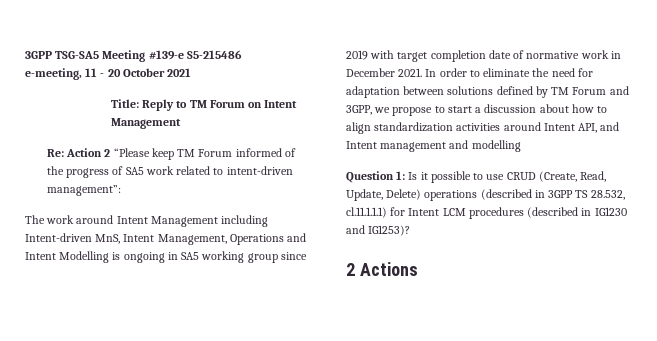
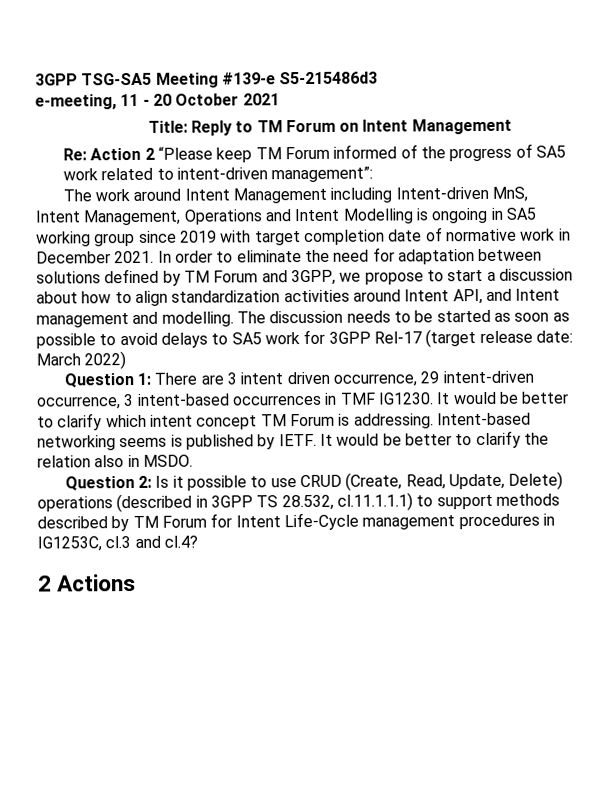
- 3GPP TSG-SA5 Meeting #139-e S5-215486
+ 3GPP TSG-SA5 Meeting #139-e S5-215486d3
- In order to eliminate the need for adaptation between solutions defined by TM Forum and 3GPP, we propose to start a discussion about how to align standardization activities around Intent API, and Intent management and modelling
- Question 1: Is it possible to use CRUD (Create, Read, Update, Delete) operations (described in 3GPP TS 28.532, cl.11.1.1.1) for Intent LCM procedures (described in IG1230 and IG1253)?
+ In order to eliminate the need for adaptation between solutions defined by TM Forum and 3GPP, we propose to start a discussion about how to align standardization activities around Intent API, and Intent management and modelling. The discussion needs to be started as soon as possible to avoid delays to SA5 work for 3GPP Rel-17 (target release date: March 2022)
+ Question 1: There are 3 intent driven occurrence, 29 intent-driven occurrence, 3 intent-based occurrences in TMF IG1230. It would be better to clarify which intent concept TM Forum is addressing. Intent-based networking seems is published by IETF. It would be better to clarify the relation also in MSDO.
+ Question 2: Is it possible to use CRUD (Create, Read, Update, Delete) operations (described in 3GPP TS 28.532, cl.11.1.1.1) to support methods described by TM Forum for Intent Life-Cycle management procedures in IG1253C, cl.3 and cl.4?

